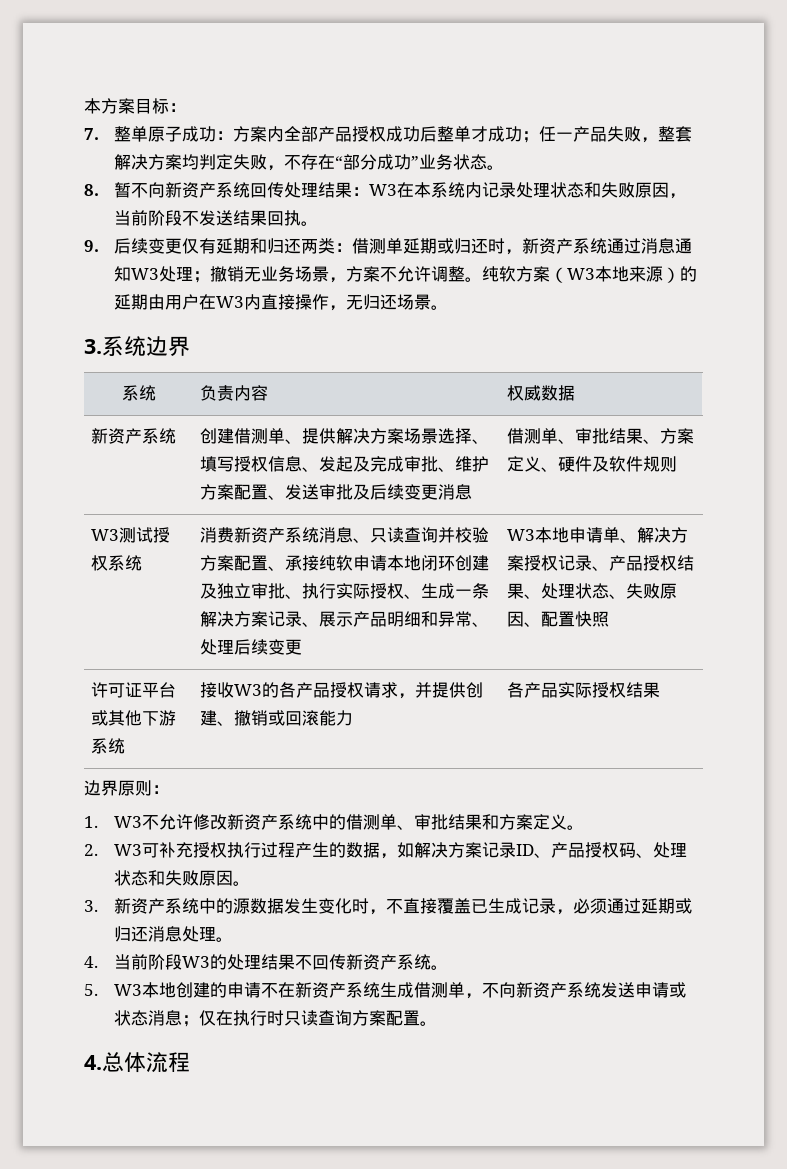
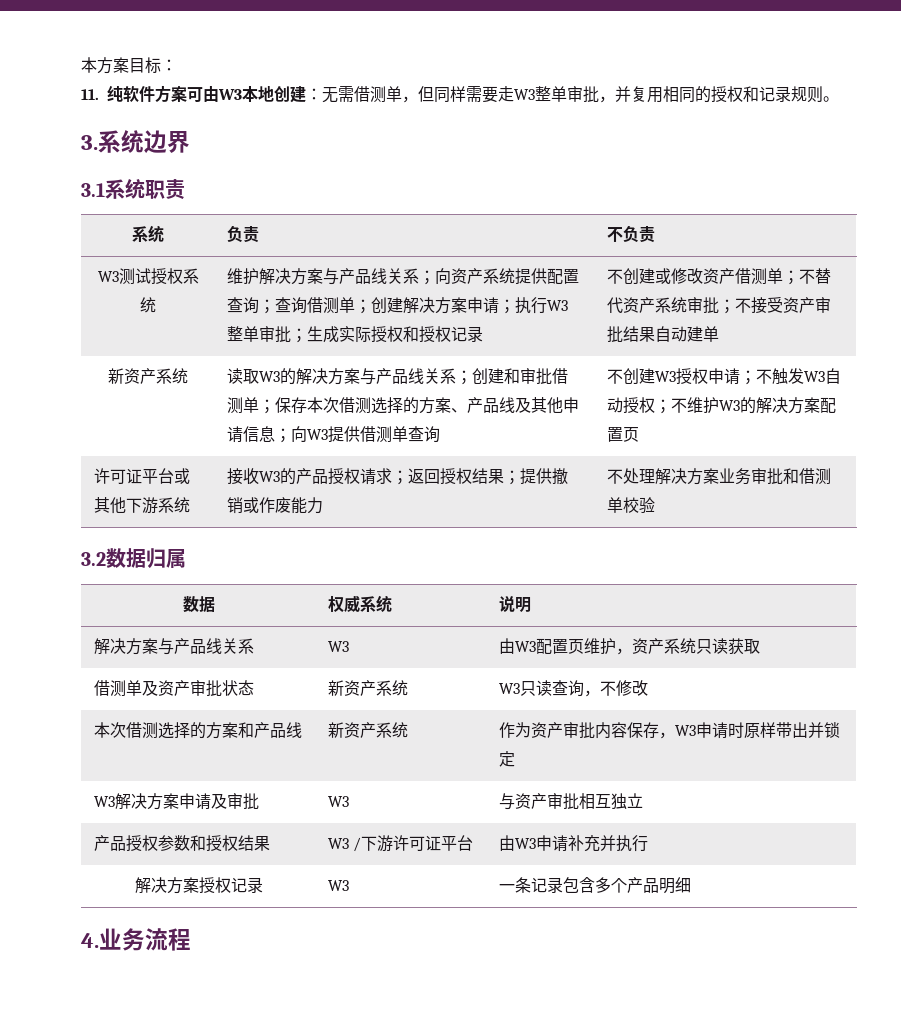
- 7.整单原子成功：方案内全部产品授权成功后整单才成功；任一产品失败，整套解决方案均判定失败，不存在“部分成功”业务状态。
- 8.暂不向新资产系统回传处理结果：W3在本系统内记录处理状态和失败原因，当前阶段不发送结果回执。
- 9.后续变更仅有延期和归还两类：借测单延期或归还时，新资产系统通过消息通知W3处理；撤销无业务场景，方案不允许调整。纯软方案（W3本地来源）的延期由用户在W3内直接操作，无归还场景。
+ 11.纯软件方案可由W3本地创建：无需借测单，但同样需要走W3整单审批，并复用相同的授权和记录规则。
+ 3.1系统职责
- 系统 | 负责内容 | 权威数据
- 新资产系统 | 创建借测单、提供解决方案场景选择、填写授权信息、发起及完成审批、维护方案配置、发送审批及后续变更消息 | 借测单、审批结果、方案定义、硬件及软件规则
- W3测试授权系统 | 消费新资产系统消息、只读查询并校验方案配置、承接纯软申请本地闭环创建及独立审批、执行实际授权、生成一条解决方案记录、展示产品明细和异常、处理后续变更 | W3本地申请单、解决方案授权记录、产品授权结果、处理状态、失败原因、配置快照
+ 系统 | 负责 | 不负责
+ W3测试授权系统 | 维护解决方案与产品线关系；向资产系统提供配置查询；查询借测单；创建解决方案申请；执行W3整单审批；生成实际授权和授权记录 | 不创建或修改资产借测单；不替代资产系统审批；不接受资产审批结果自动建单
+ 新资产系统 | 读取W3的解决方案与产品线关系；创建和审批借测单；保存本次借测选择的方案、产品线及其他申请信息；向W3提供借测单查询 | 不创建W3授权申请；不触发W3自动授权；不维护W3的解决方案配置页
- 许可证平台或其他下游系统 | 接收W3的各产品授权请求，并提供创建、撤销或回滚能力 | 各产品实际授权结果
- 边界原则：
- 1. W3不允许修改新资产系统中的借测单、审批结果和方案定义。
- 2. W3可补充授权执行过程产生的数据，如解决方案记录ID、产品授权码、处理状态和失败原因。
- 3.新资产系统中的源数据发生变化时，不直接覆盖已生成记录，必须通过延期或归还消息处理。
- 4.当前阶段W3的处理结果不回传新资产系统。
- 5. W3本地创建的申请不在新资产系统生成借测单，不向新资产系统发送申请或状态消息；仅在执行时只读查询方案配置。
- 4.总体流程
+ 许可证平台或其他下游系统 | 接收W3的产品授权请求；返回授权结果；提供撤销或作废能力 | 不处理解决方案业务审批和借测单校验
+ 3.2数据归属
+ 数据 | 权威系统 | 说明
+ 解决方案与产品线关系 | W3 | 由W3配置页维护，资产系统只读获取
+ 借测单及资产审批状态 | 新资产系统 | W3只读查询，不修改
+ 本次借测选择的方案和产品线 | 新资产系统 | 作为资产审批内容保存，W3申请时原样带出并锁定
+ W3解决方案申请及审批 | W3 | 与资产审批相互独立
+ 产品授权参数和授权结果 | W3 /下游许可证平台 | 由W3申请补充并执行
+ 解决方案授权记录 | W3 | 一条记录包含多个产品明细
+ 4.业务流程

